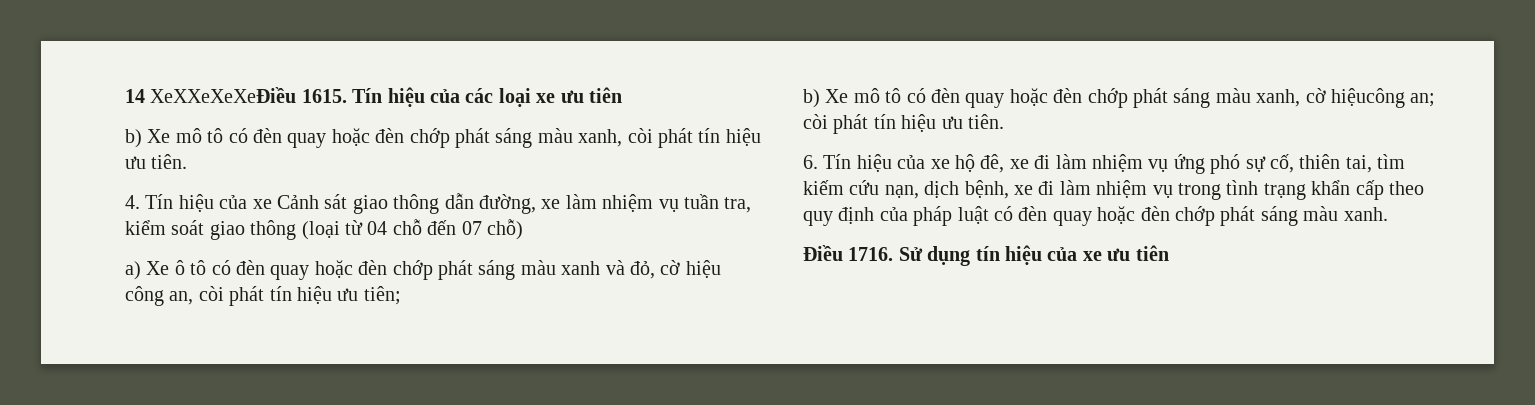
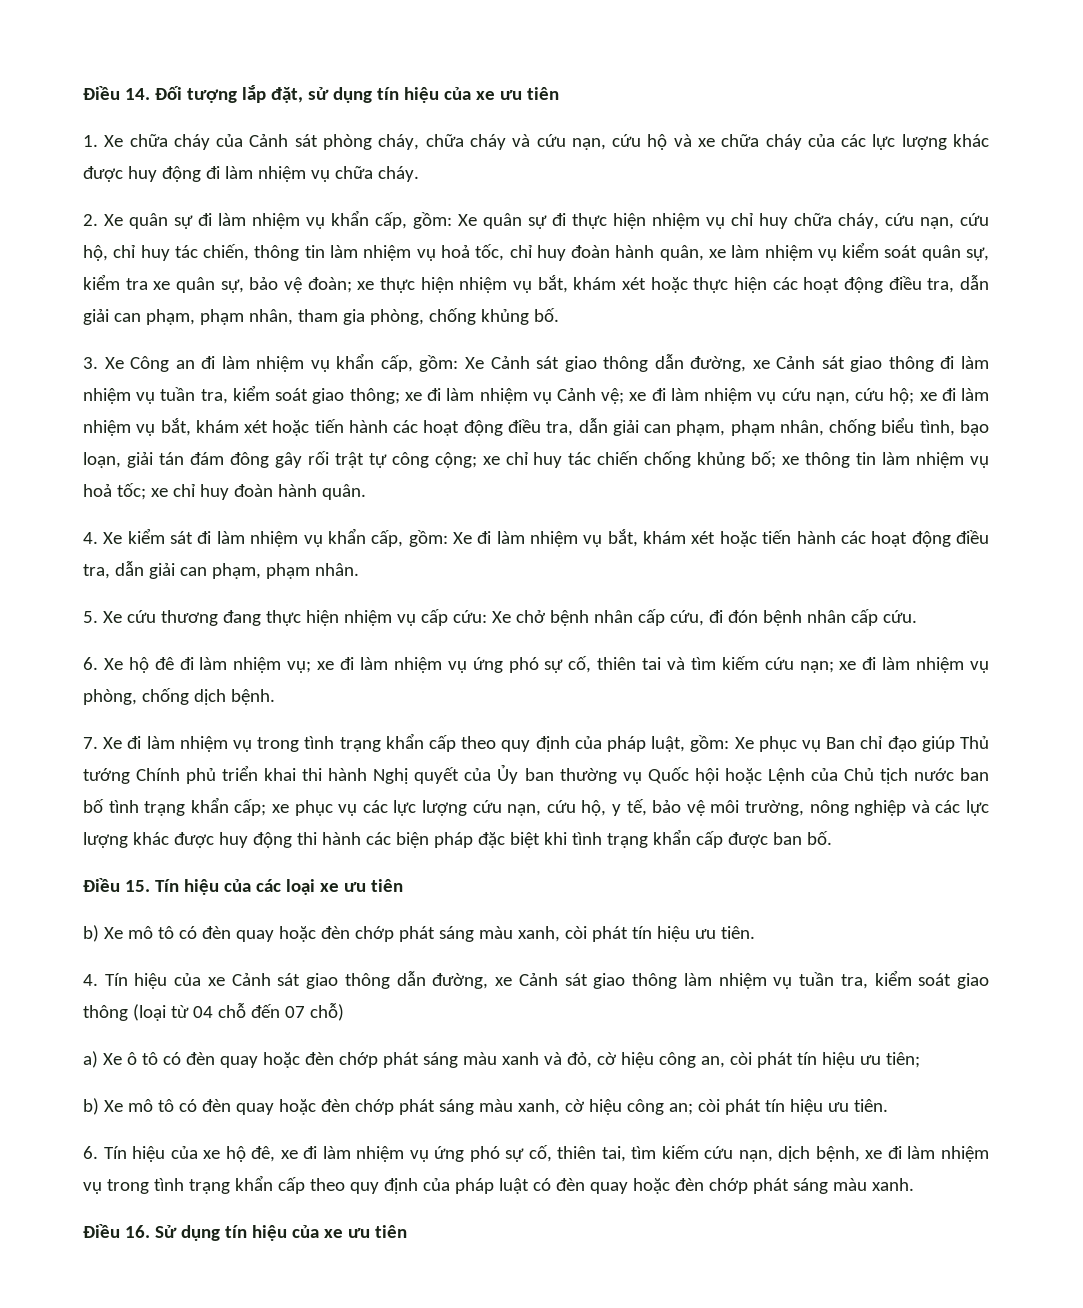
- 14 XeXXeXeXeĐiều 1615. Tín hiệu của các loại xe ưu tiên
+ Điều 14. Đối tượng lắp đặt, sử dụng tín hiệu của xe ưu tiên
+ 1. Xe chữa cháy của Cảnh sát phòng cháy, chữa cháy và cứu nạn, cứu hộ và xe chữa cháy của các lực lượng khác được huy động đi làm nhiệm vụ chữa cháy.
+ 2. Xe quân sự đi làm nhiệm vụ khẩn cấp, gồm: Xe quân sự đi thực hiện nhiệm vụ chỉ huy chữa cháy, cứu nạn, cứu hộ, chỉ huy tác chiến, thông tin làm nhiệm vụ hoả tốc, chỉ huy đoàn hành quân, xe làm nhiệm vụ kiểm soát quân sự, kiểm tra xe quân sự, bảo vệ đoàn; xe thực hiện nhiệm vụ bắt, khám xét hoặc thực hiện các hoạt động điều tra, dẫn giải can phạm, phạm nhân, tham gia phòng, chống khủng bố.
+ 3. Xe Công an đi làm nhiệm vụ khẩn cấp, gồm: Xe Cảnh sát giao thông dẫn đường, xe Cảnh sát giao thông đi làm nhiệm vụ tuần tra, kiểm soát giao thông; xe đi làm nhiệm vụ Cảnh vệ; xe đi làm nhiệm vụ cứu nạn, cứu hộ; xe đi làm nhiệm vụ bắt, khám xét hoặc tiến hành các hoạt động điều tra, dẫn giải can phạm, phạm nhân, chống biểu tình, bạo loạn, giải tán đám đông gây rối trật tự công cộng; xe chỉ huy tác chiến chống khủng bố; xe thông tin làm nhiệm vụ hoả tốc; xe chỉ huy đoàn hành quân.
+ 4. Xe kiểm sát đi làm nhiệm vụ khẩn cấp, gồm: Xe đi làm nhiệm vụ bắt, khám xét hoặc tiến hành các hoạt động điều tra, dẫn giải can phạm, phạm nhân.
+ 5. Xe cứu thương đang thực hiện nhiệm vụ cấp cứu: Xe chở bệnh nhân cấp cứu, đi đón bệnh nhân cấp cứu.
+ 6. Xe hộ đê đi làm nhiệm vụ; xe đi làm nhiệm vụ ứng phó sự cố, thiên tai và tìm kiếm cứu nạn; xe đi làm nhiệm vụ phòng, chống dịch bệnh.
+ 7. Xe đi làm nhiệm vụ trong tình trạng khẩn cấp theo quy định của pháp luật, gồm: Xe phục vụ Ban chỉ đạo giúp Thủ tướng Chính phủ triển khai thi hành Nghị quyết của Ủy ban thường vụ Quốc hội hoặc Lệnh của Chủ tịch nước ban bố tình trạng khẩn cấp; xe phục vụ các lực lượng cứu nạn, cứu hộ, y tế, bảo vệ môi trường, nông nghiệp và các lực lượng khác được huy động thi hành các biện pháp đặc biệt khi tình trạng khẩn cấp được ban bố.
+ Điều 15. Tín hiệu của các loại xe ưu tiên
- 4. Tín hiệu của xe Cảnh sát giao thông dẫn đường, xe làm nhiệm vụ tuần tra, kiểm soát giao thông (loại từ 04 chỗ đến 07 chỗ)
+ 4. Tín hiệu của xe Cảnh sát giao thông dẫn đường, xe Cảnh sát giao thông làm nhiệm vụ tuần tra, kiểm soát giao thông (loại từ 04 chỗ đến 07 chỗ)
- b) Xe mô tô có đèn quay hoặc đèn chớp phát sáng màu xanh, cờ hiệucông an; còi phát tín hiệu ưu tiên.
+ b) Xe mô tô có đèn quay hoặc đèn chớp phát sáng màu xanh, cờ hiệu công an; còi phát tín hiệu ưu tiên.
- Điều 1716. Sử dụng tín hiệu của xe ưu tiên
+ Điều 16. Sử dụng tín hiệu của xe ưu tiên

